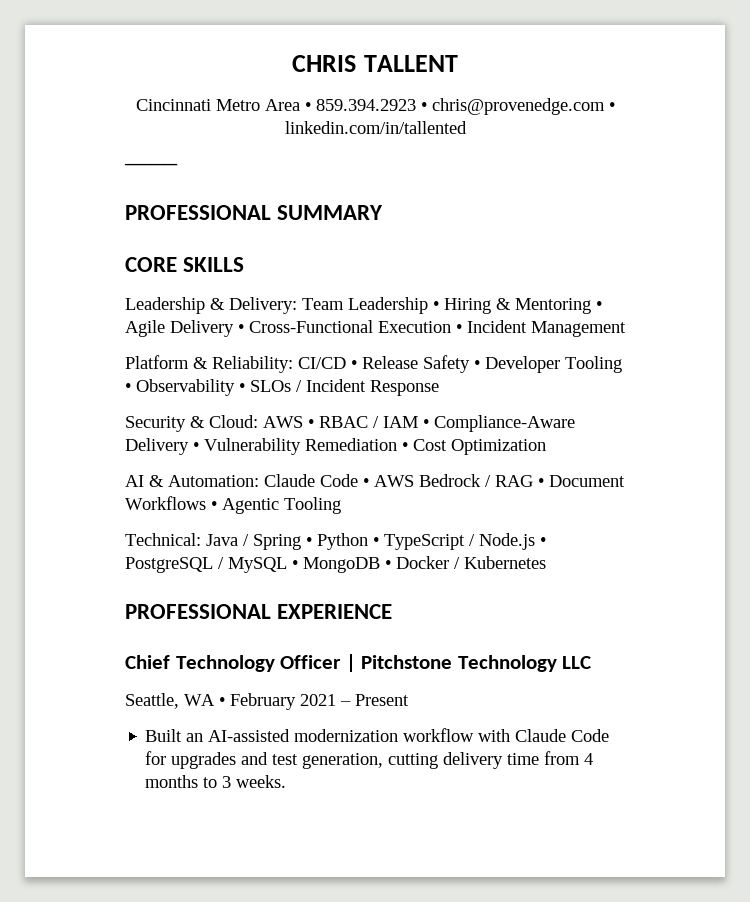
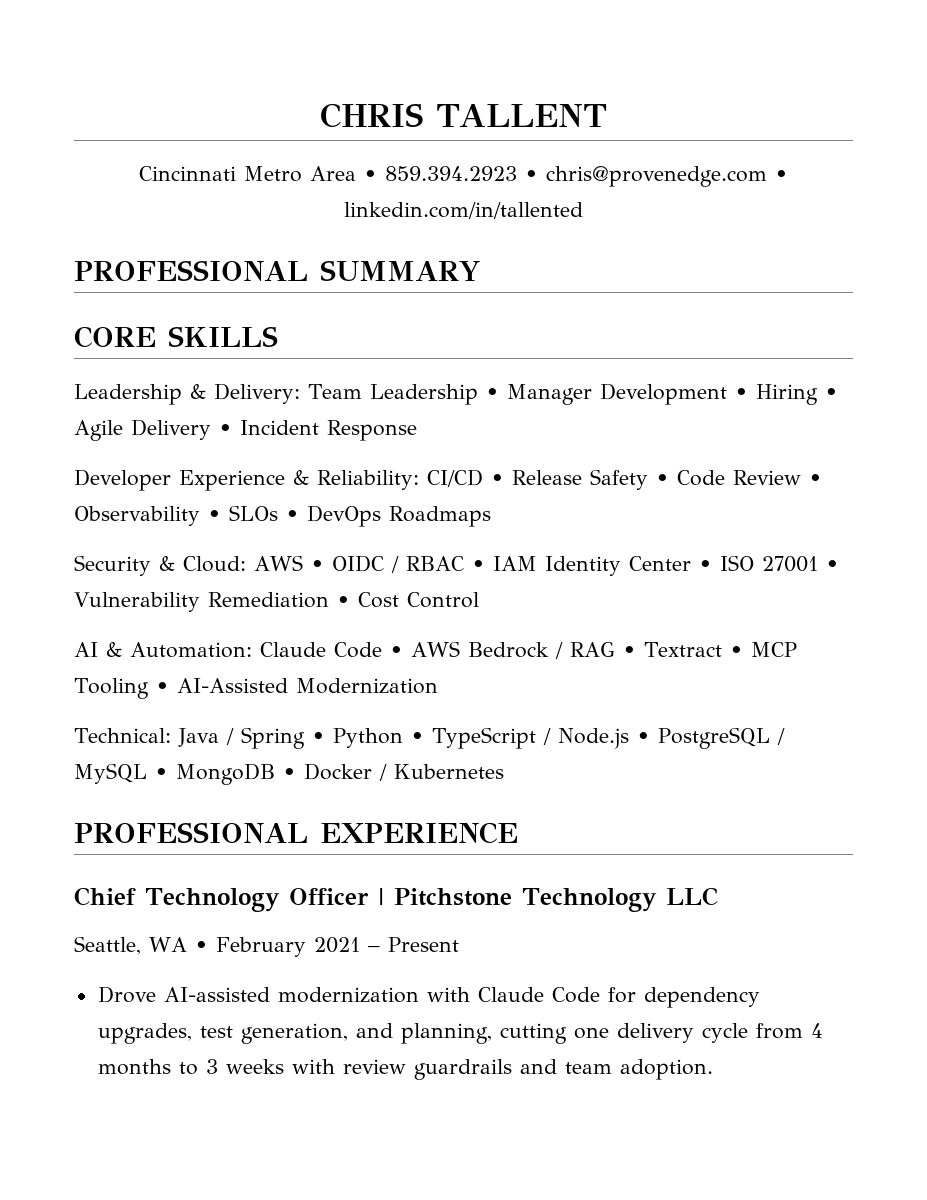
- ────
- Leadership & Delivery: Team Leadership • Hiring & Mentoring • Agile Delivery • Cross-Functional Execution • Incident Management
- Platform & Reliability: CI/CD • Release Safety • Developer Tooling • Observability • SLOs / Incident Response
+ Leadership & Delivery: Team Leadership • Manager Development • Hiring • Agile Delivery • Incident Response
+ Developer Experience & Reliability: CI/CD • Release Safety • Code Review • Observability • SLOs • DevOps Roadmaps
- Security & Cloud: AWS • RBAC / IAM • Compliance-Aware Delivery • Vulnerability Remediation • Cost Optimization
+ Security & Cloud: AWS • OIDC / RBAC • IAM Identity Center • ISO 27001 • Vulnerability Remediation • Cost Control
- AI & Automation: Claude Code • AWS Bedrock / RAG • Document Workflows • Agentic Tooling
+ AI & Automation: Claude Code • AWS Bedrock / RAG • Textract • MCP Tooling • AI-Assisted Modernization
- Built an AI-assisted modernization workflow with Claude Code for upgrades and test generation, cutting delivery time from 4 months to 3 weeks.
+ Drove AI-assisted modernization with Claude Code for dependency upgrades, test generation, and planning, cutting one delivery cycle from 4 months to 3 weeks with review guardrails and team adoption.

